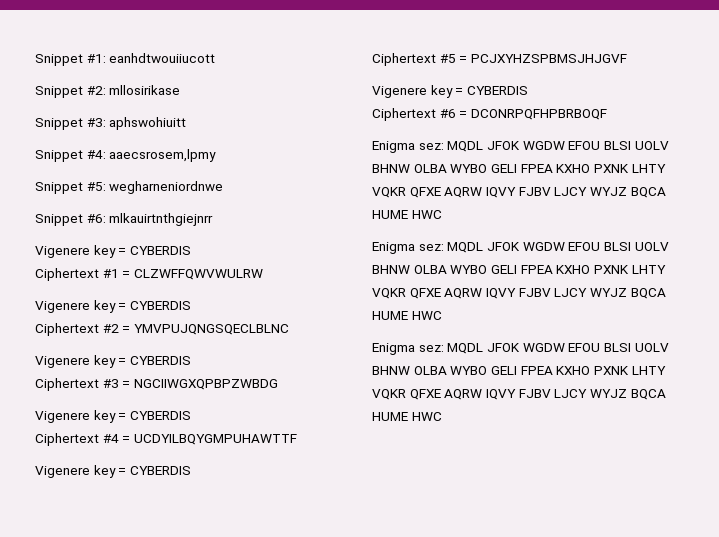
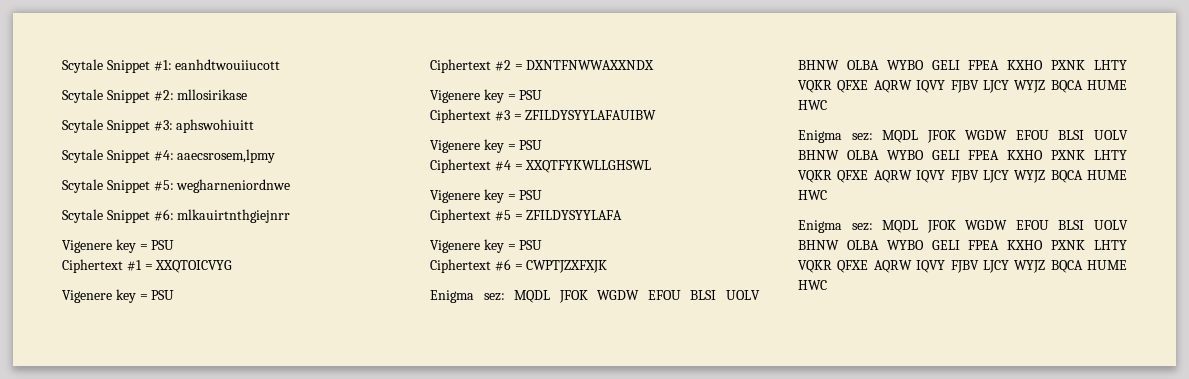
- Snippet #1: eanhdtwouiiucott
+ Scytale Snippet #1: eanhdtwouiiucott
- Snippet #2: mllosirikase
+ Scytale Snippet #2: mllosirikase
- Snippet #3: aphswohiuitt
+ Scytale Snippet #3: aphswohiuitt
- Snippet #4: aaecsrosem,lpmy
+ Scytale Snippet #4: aaecsrosem,lpmy
- Snippet #5: wegharneniordnwe
+ Scytale Snippet #5: wegharneniordnwe
- Snippet #6: mlkauirtnthgiejnrr
- Vigenere key = CYBERDIS
+ Scytale Snippet #6: mlkauirtnthgiejnrr
+ Vigenere key = PSU
- Ciphertext #1 = CLZWFFQWVWULRW
- Vigenere key = CYBERDIS
+ Ciphertext #1 = XXQTOICVYG
+ Vigenere key = PSU
- Ciphertext #2 = YMVPUJQNGSQECLBLNC
- Vigenere key = CYBERDIS
+ Ciphertext #2 = DXNTFNWWAXXNDX
+ Vigenere key = PSU
- Ciphertext #3 = NGCIIWGXQPBPZWBDG
- Vigenere key = CYBERDIS
+ Ciphertext #3 = ZFILDYSYYLAFAUIBW
+ Vigenere key = PSU
- Ciphertext #4 = UCDYILBQYGMPUHAWTTF
- Vigenere key = CYBERDIS
+ Ciphertext #4 = XXQTFYKWLLGHSWL
+ Vigenere key = PSU
- Ciphertext #5 = PCJXYHZSPBMSJHJGVF
- Vigenere key = CYBERDIS
+ Ciphertext #5 = ZFILDYSYYLAFA
+ Vigenere key = PSU
- Ciphertext #6 = DCONRPQFHPBRBOQF
+ Ciphertext #6 = CWPTJZXFXJK

